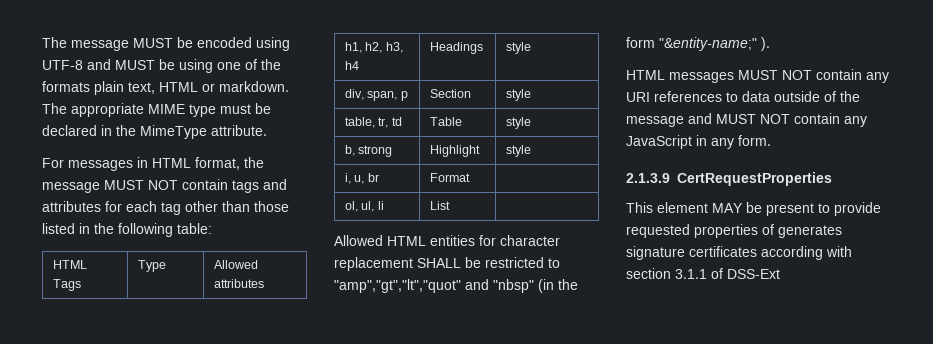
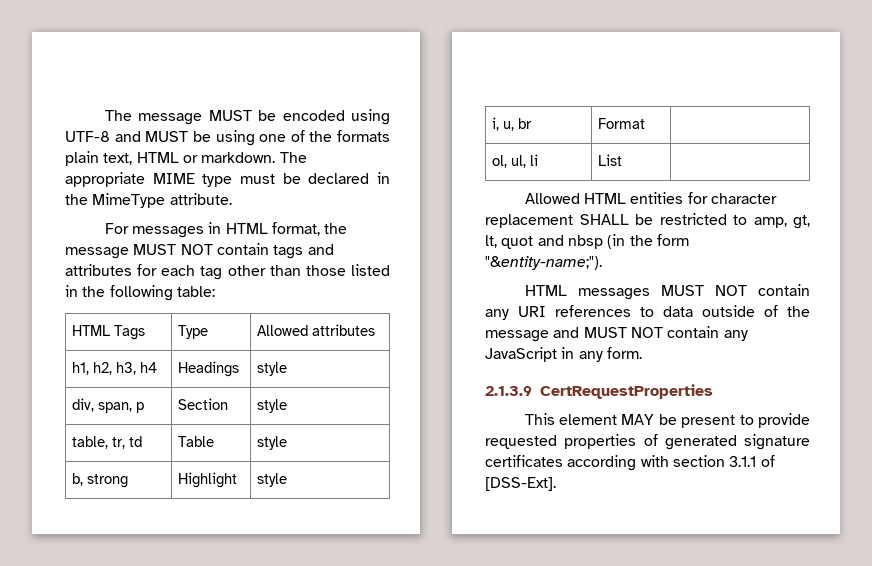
- Allowed HTML entities for character replacement SHALL be restricted to "amp","gt","lt","quot" and "nbsp" (in the form "&entity-name;" ).
+ Allowed HTML entities for character replacement SHALL be restricted to amp, gt, lt, quot and nbsp (in the form "&entity-name;").
- This element MAY be present to provide requested properties of generates signature certificates according with section 3.1.1 of DSS-Ext
+ This element MAY be present to provide requested properties of generated signature certificates according with section 3.1.1 of [DSS-Ext].

